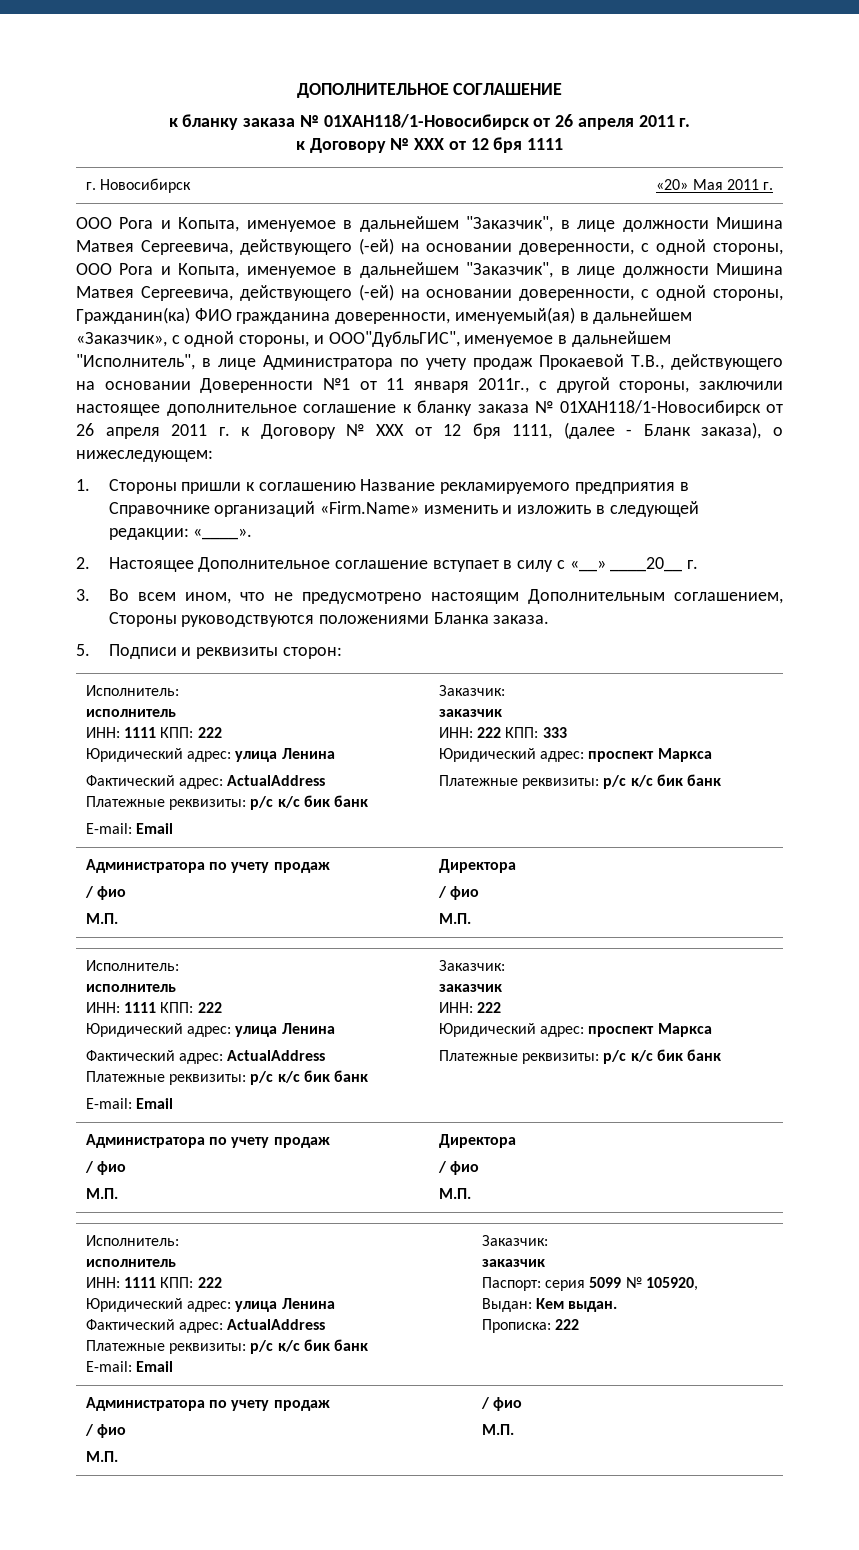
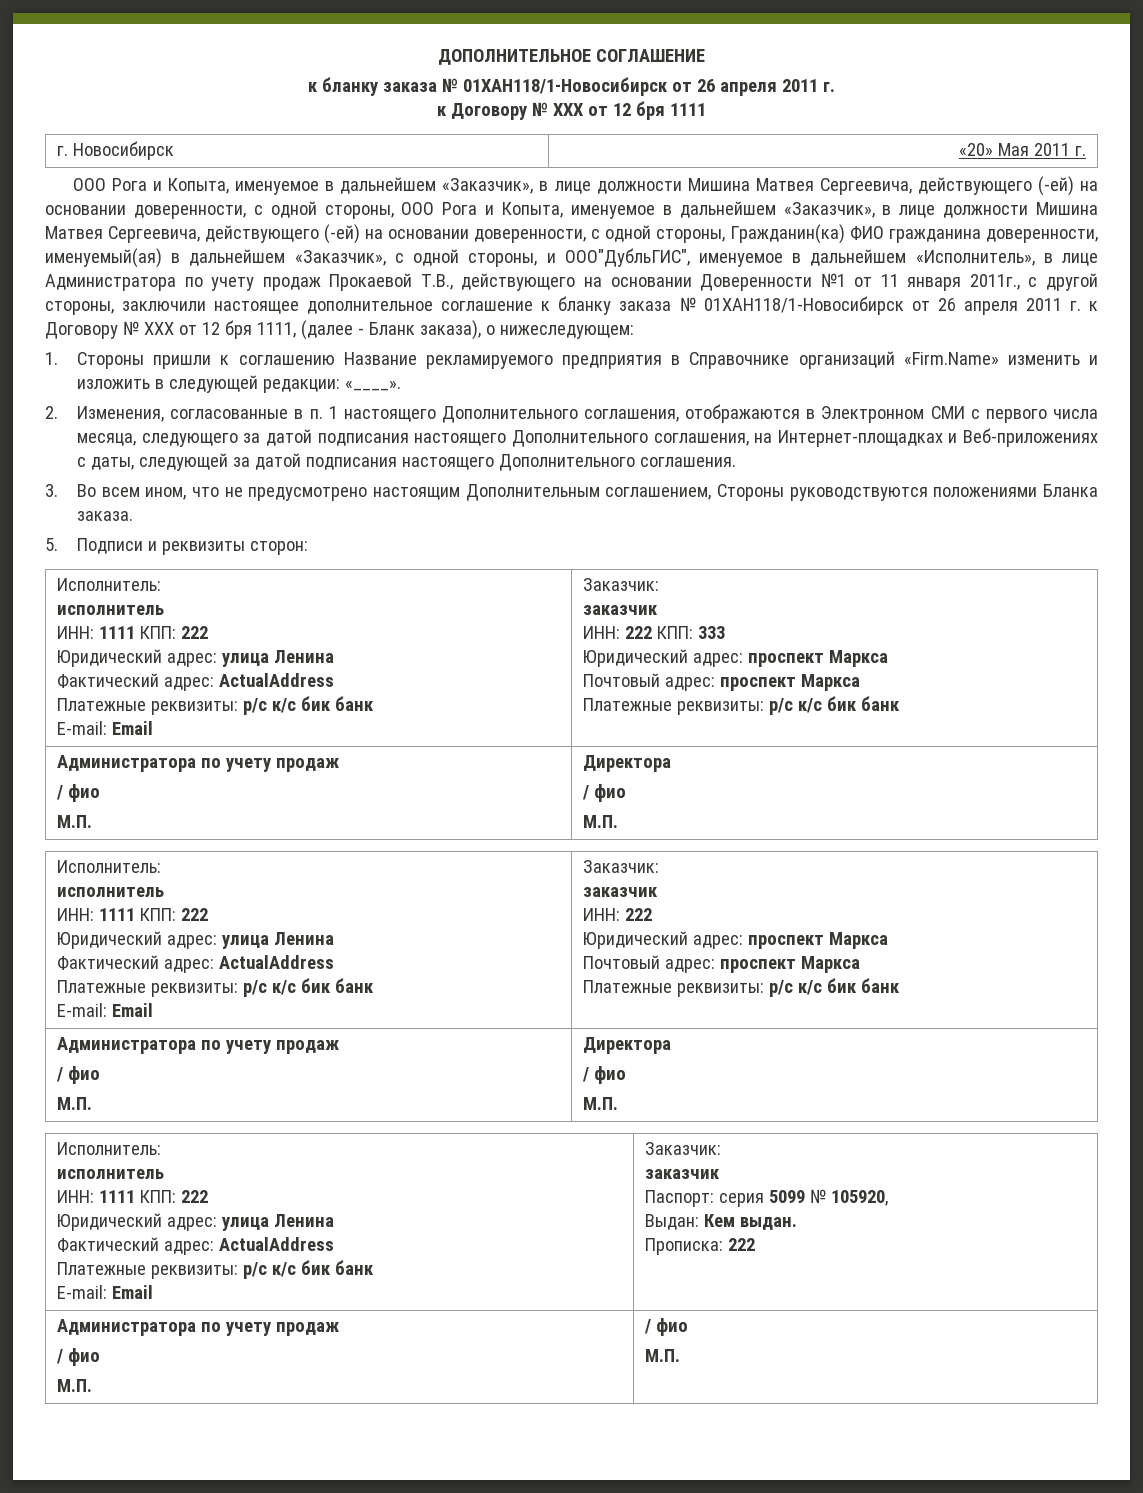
- ООО Рога и Копыта, именуемое в дальнейшем "Заказчик", в лице должности Мишина Матвея Сергеевича, действующего (-ей) на основании доверенности, с одной стороны, ООО Рога и Копыта, именуемое в дальнейшем "Заказчик", в лице должности Мишина Матвея Сергеевича, действующего (-ей) на основании доверенности, с одной стороны, Гражданин(ка) ФИО гражданина доверенности, именуемый(ая) в дальнейшем «Заказчик», с одной стороны, и ООО"ДубльГИС", именуемое в дальнейшем "Исполнитель", в лице Администратора по учету продаж Прокаевой Т.В., действующего на основании Доверенности №1 от 11 января 2011г., с другой стороны, заключили настоящее дополнительное соглашение к бланку заказа № 01ХАН118/1-Новосибирск от 26 апреля 2011 г. к Договору № XXX от 12 бря 1111, (далее - Бланк заказа), о нижеследующем:
+ ООО Рога и Копыта, именуемое в дальнейшем «Заказчик», в лице должности Мишина Матвея Сергеевича, действующего (-ей) на основании доверенности, с одной стороны, ООО Рога и Копыта, именуемое в дальнейшем «Заказчик», в лице должности Мишина Матвея Сергеевича, действующего (-ей) на основании доверенности, с одной стороны, Гражданин(ка) ФИО гражданина доверенности, именуемый(ая) в дальнейшем «Заказчик», с одной стороны, и ООО"ДубльГИС", именуемое в дальнейшем «Исполнитель», в лице Администратора по учету продаж Прокаевой Т.В., действующего на основании Доверенности №1 от 11 января 2011г., с другой стороны, заключили настоящее дополнительное соглашение к бланку заказа № 01ХАН118/1-Новосибирск от 26 апреля 2011 г. к Договору № XXX от 12 бря 1111, (далее - Бланк заказа), о нижеследующем:
- 2. Настоящее Дополнительное соглашение вступает в силу с «__» ____20__ г.
+ 2. Изменения, согласованные в п. 1 настоящего Дополнительного соглашения, отображаются в Электронном СМИ с первого числа месяца, следующего за датой подписания настоящего Дополнительного соглашения, на Интернет-площадках и Веб-приложениях с даты, следующей за датой подписания настоящего Дополнительного соглашения.
  ИНН: 222 КПП: 333
  Юридический адрес: проспект Маркса
+ Почтовый адрес: проспект Маркса
  Платежные реквизиты: р/с к/с бик банк
  Администратора по учету продаж
  / фио
  М.П. | Директора
  / фио
  М.П.
  Исполнитель:
  исполнитель
  ИНН: 1111 КПП: 222
  Юридический адрес: улица Ленина
  Фактический адрес: ActualAddress
  Платежные реквизиты: р/с к/с бик банк
  E-mail: Email | Заказчик:
  заказчик
  ИНН: 222
  Юридический адрес: проспект Маркса
+ Почтовый адрес: проспект Маркса

